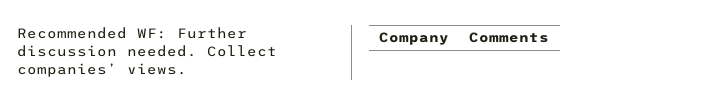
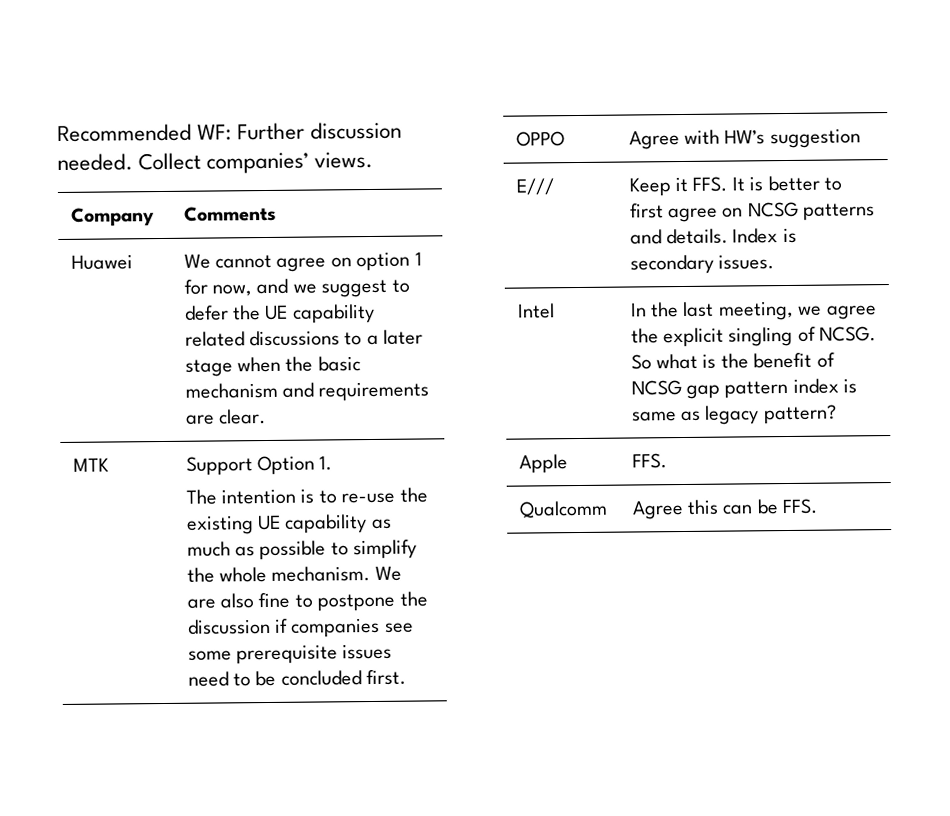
+ Huawei | We cannot agree on option 1 for now, and we suggest to defer the UE capability related discussions to a later stage when the basic mechanism and requirements are clear.
+ MTK | Support Option 1.
+ The intention is to re-use the existing UE capability as much as possible to simplify the whole mechanism. We are also fine to postpone the discussion if companies see some prerequisite issues need to be concluded first.
+ OPPO | Agree with HW’s suggestion
+ E/// | Keep it FFS. It is better to first agree on NCSG patterns and details. Index is secondary issues.
+ Intel | In the last meeting, we agree the explicit singling of NCSG. So what is the benefit of NCSG gap pattern index is same as legacy pattern?
+ Apple | FFS.
+ Qualcomm | Agree this can be FFS.

